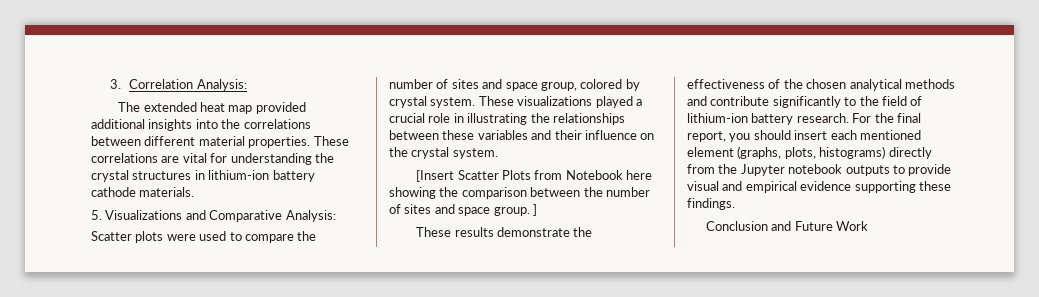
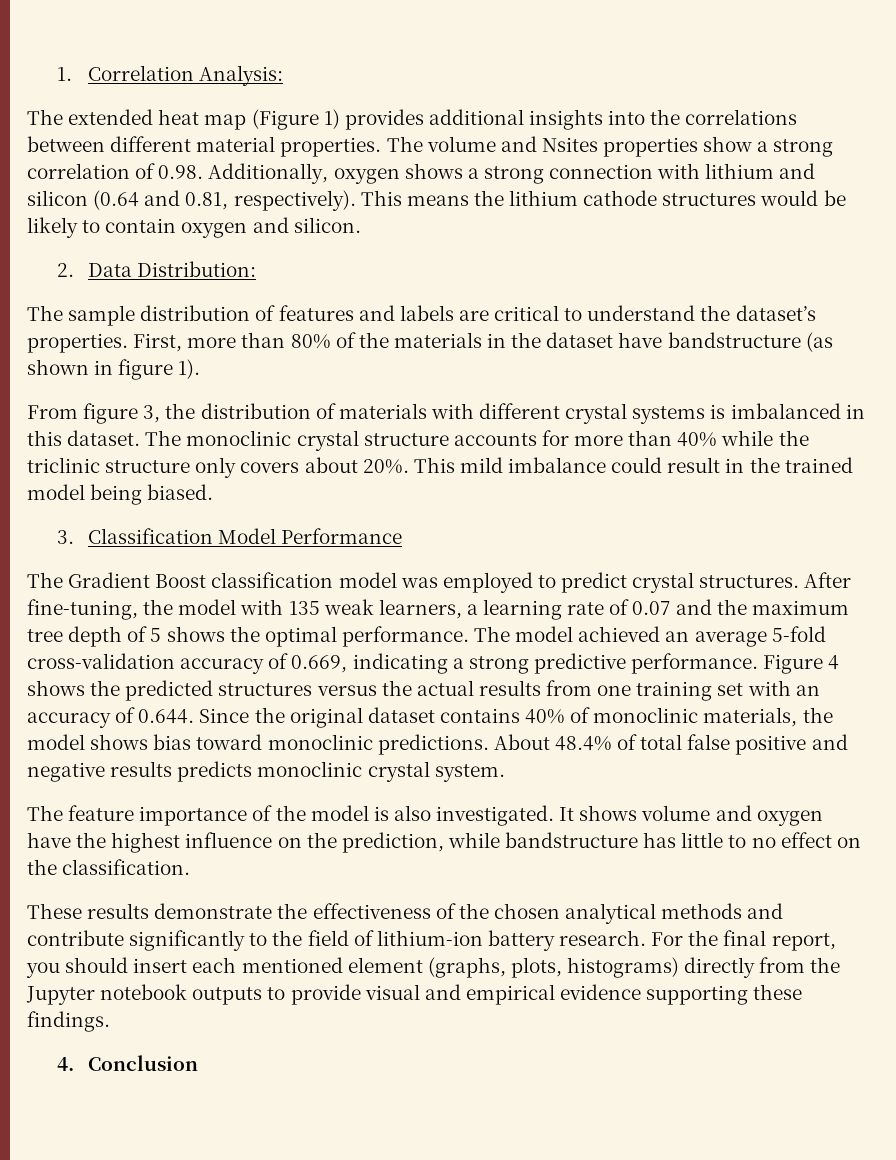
- 3. Correlation Analysis:
+ 1. Correlation Analysis:
- The extended heat map provided additional insights into the correlations between different material properties.
+ The extended heat map (Figure 1) provides additional insights into the correlations between different material properties.
- These correlations are vital for understanding the crystal structures in lithium-ion battery cathode materials.
- 5. Visualizations and Comparative Analysis:
- Scatter plots were used to compare the number of sites and space group, colored by crystal system. These visualizations played a crucial role in illustrating the relationships between these variables and their influence on the crystal system.
- [Insert Scatter Plots from Notebook here showing the comparison between the number of sites and space group. ]
+ The volume and Nsites properties show a strong correlation of 0.98. Additionally, oxygen shows a strong connection with lithium and silicon (0.64 and 0.81, respectively). This means the lithium cathode structures would be likely to contain oxygen and silicon.
+ 2. Data Distribution:
+ The sample distribution of features and labels are critical to understand the dataset’s properties. First, more than 80% of the materials in the dataset have bandstructure (as shown in figure 1).
+ From figure 3, the distribution of materials with different crystal systems is imbalanced in this dataset. The monoclinic crystal structure accounts for more than 40% while the triclinic structure only covers about 20%. This mild imbalance could result in the trained model being biased.
+ 3. Classification Model Performance
+ The Gradient Boost classification model was employed to predict crystal structures. After fine-tuning, the model with 135 weak learners, a learning rate of 0.07 and the maximum tree depth of 5 shows the optimal performance. The model achieved an average 5-fold cross-validation accuracy of 0.669, indicating a strong predictive performance. Figure 4 shows the predicted structures versus the actual results from one training set with an accuracy of 0.644. Since the original dataset contains 40% of monoclinic materials, the model shows bias toward monoclinic predictions. About 48.4% of total false positive and negative results predicts monoclinic crystal system.
+ The feature importance of the model is also investigated. It shows volume and oxygen have the highest influence on the prediction, while bandstructure has little to no effect on the classification.
- Conclusion and Future Work
+ 4. Conclusion

